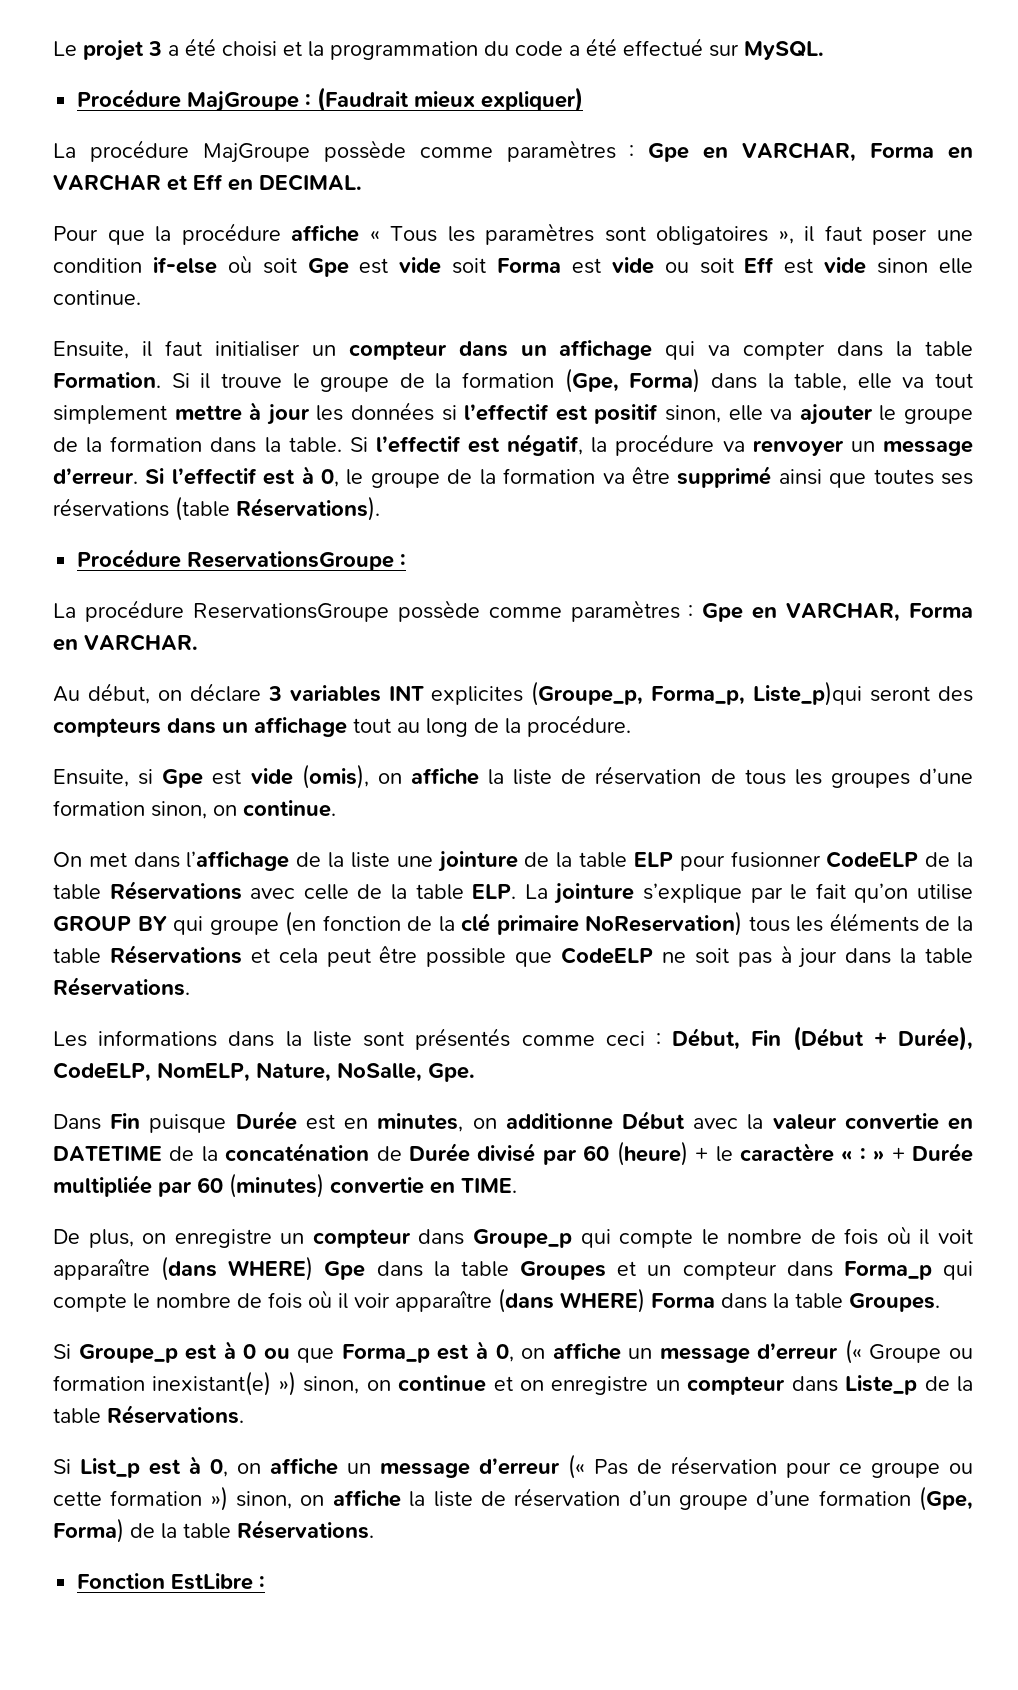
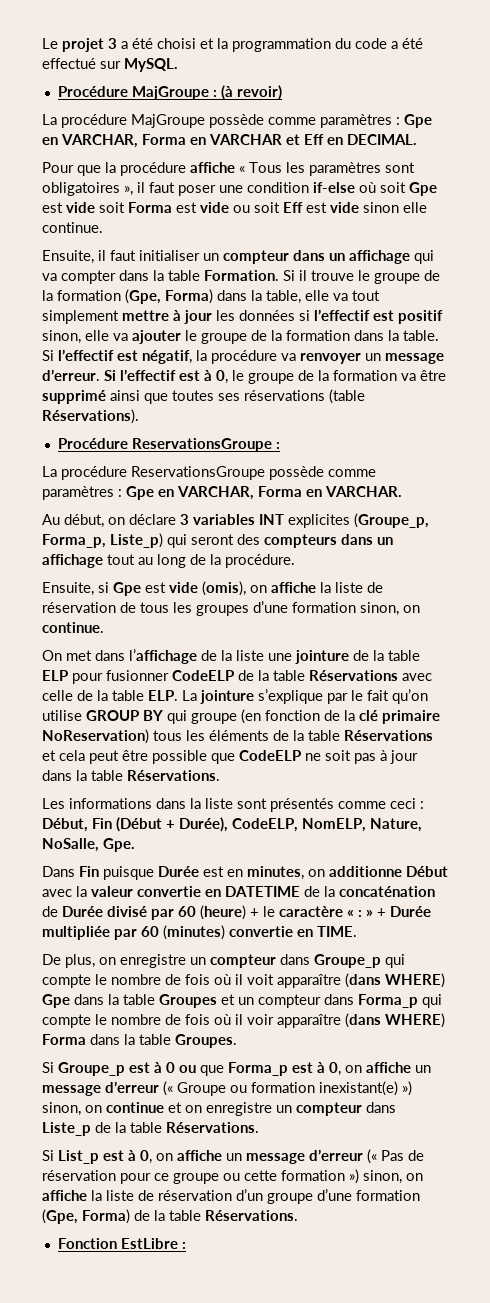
- Procédure MajGroupe : (Faudrait mieux expliquer)
+ Procédure MajGroupe : (à revoir)
- Au début, on déclare 3 variables INT explicites (Groupe_p, Forma_p, Liste_p)qui seront des compteurs dans un affichage tout au long de la procédure.
+ Au début, on déclare 3 variables INT explicites (Groupe_p, Forma_p, Liste_p) qui seront des compteurs dans un affichage tout au long de la procédure.

